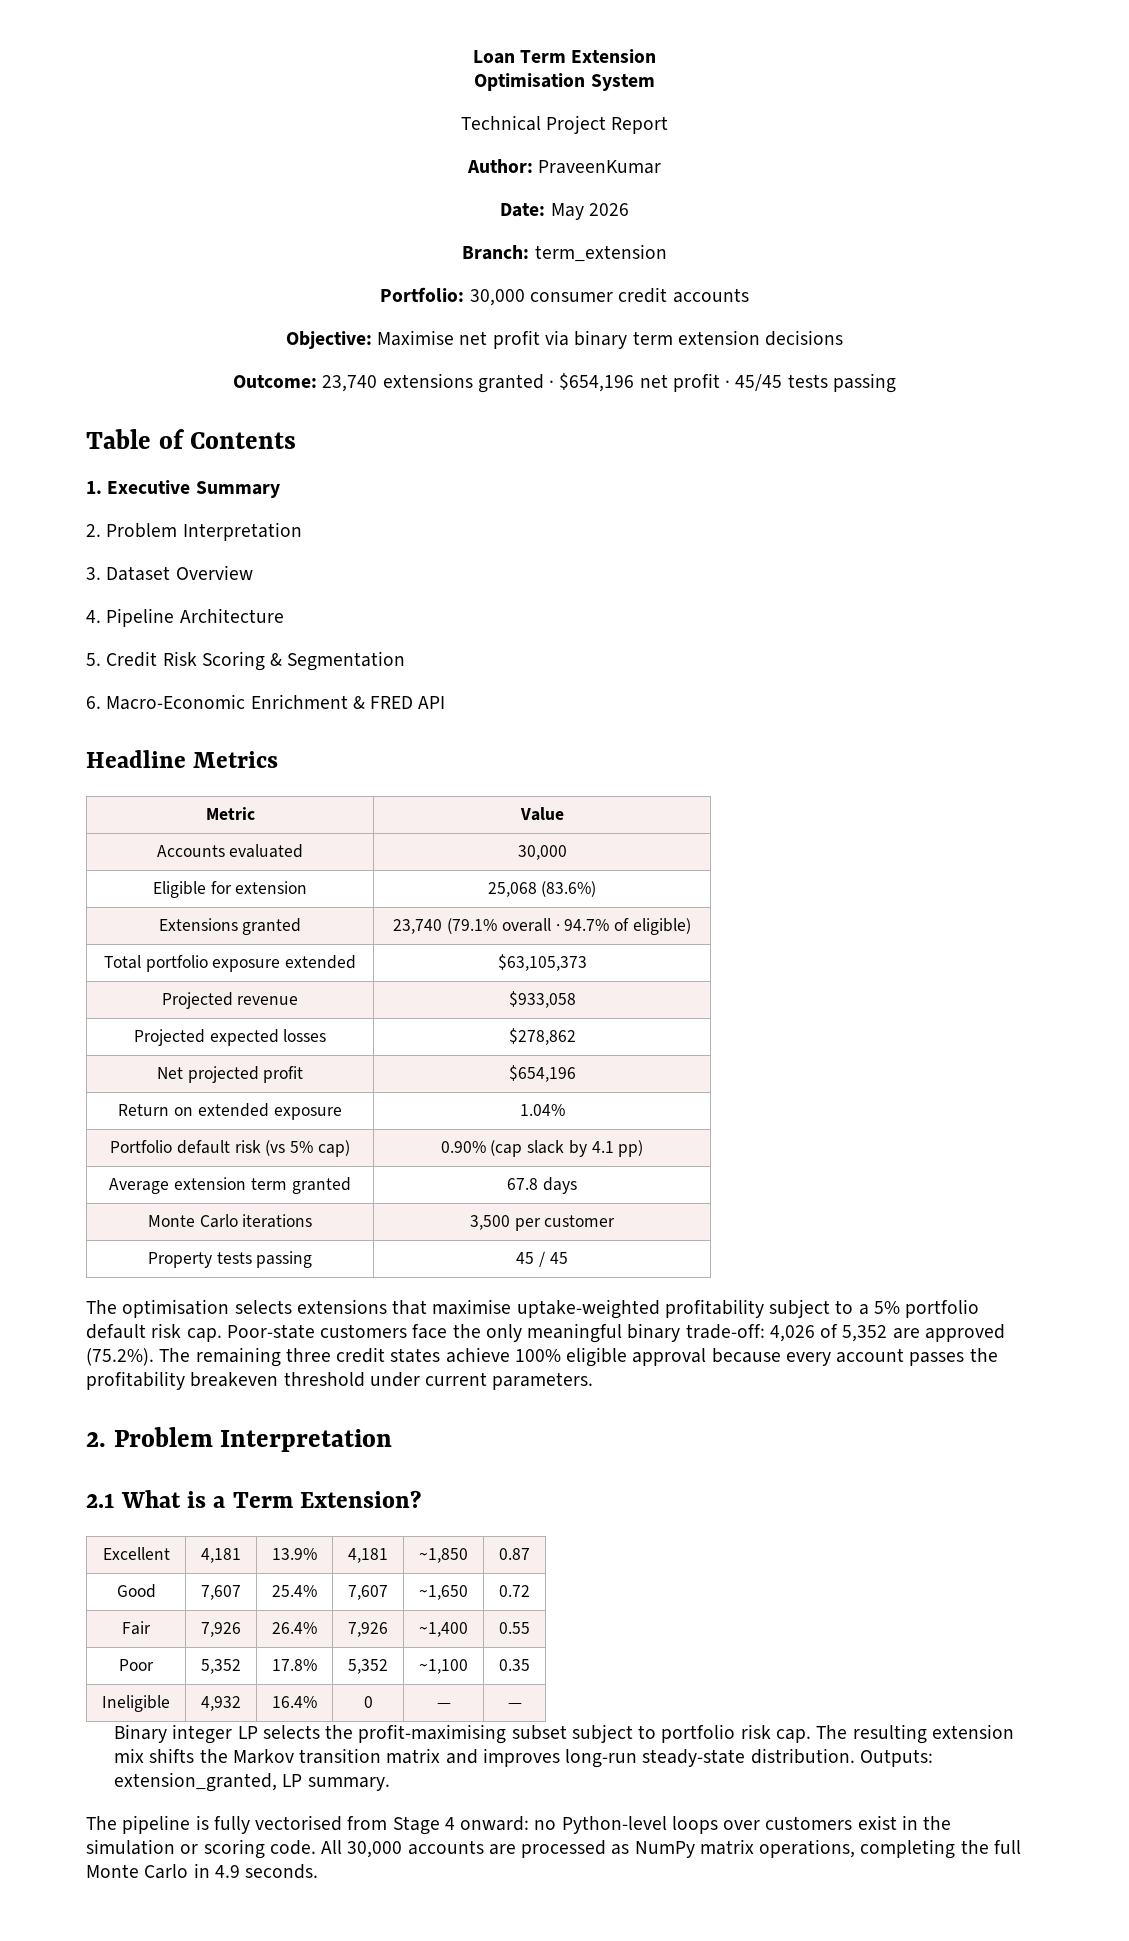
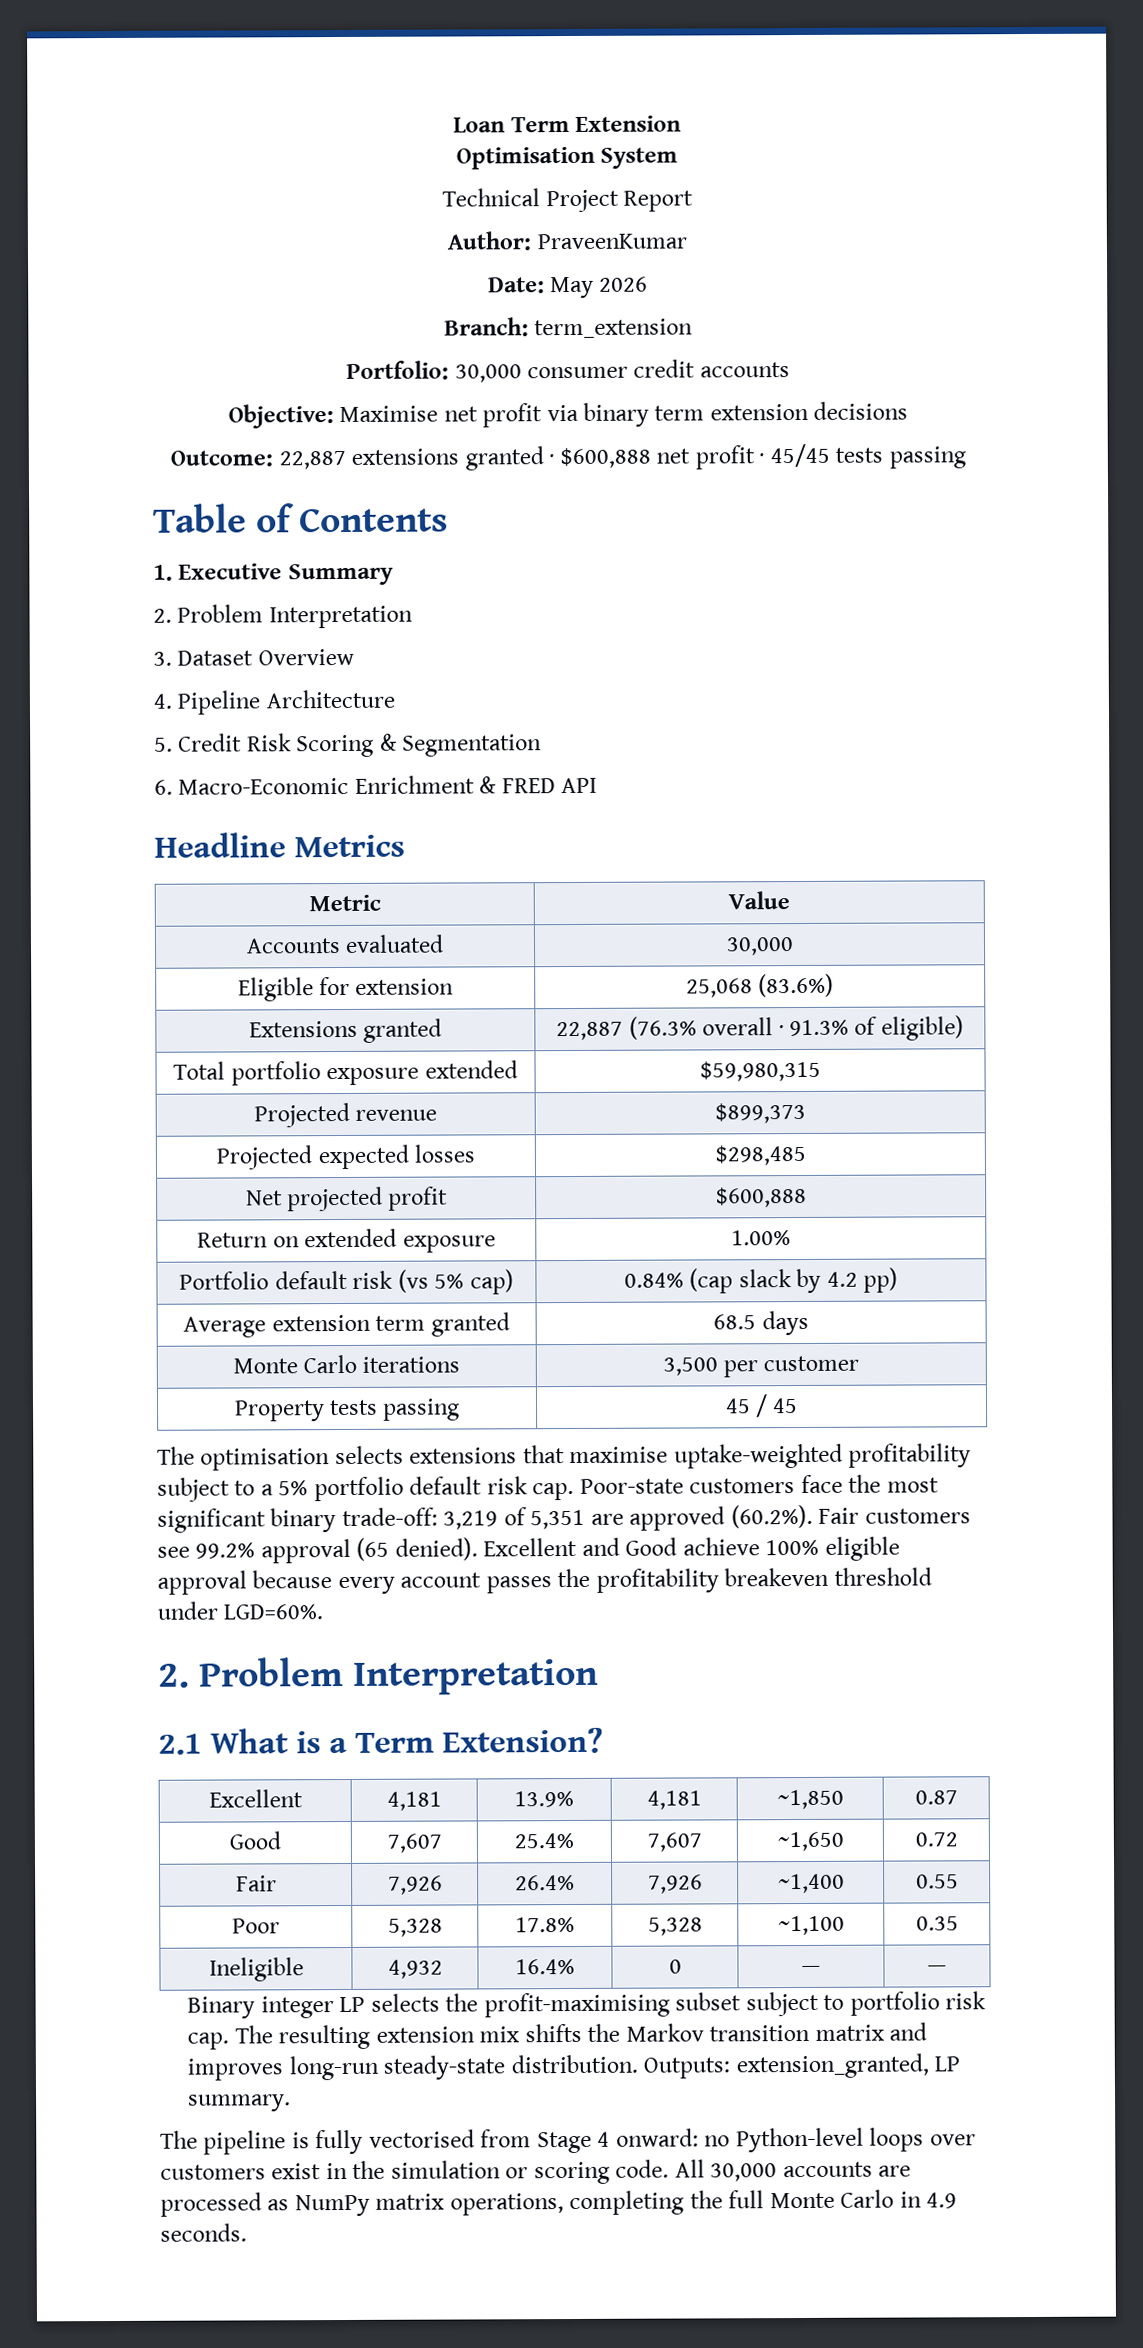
- Outcome: 23,740 extensions granted · $654,196 net profit · 45/45 tests passing
+ Outcome: 22,887 extensions granted · $600,888 net profit · 45/45 tests passing
- Extensions granted | 23,740 (79.1% overall · 94.7% of eligible)
+ Extensions granted | 22,887 (76.3% overall · 91.3% of eligible)
- Total portfolio exposure extended | $63,105,373
+ Total portfolio exposure extended | $59,980,315
- Projected revenue | $933,058
+ Projected revenue | $899,373
- Projected expected losses | $278,862
+ Projected expected losses | $298,485
- Net projected profit | $654,196
+ Net projected profit | $600,888
- Return on extended exposure | 1.04%
+ Return on extended exposure | 1.00%
- Portfolio default risk (vs 5% cap) | 0.90% (cap slack by 4.1 pp)
+ Portfolio default risk (vs 5% cap) | 0.84% (cap slack by 4.2 pp)
- Average extension term granted | 67.8 days
+ Average extension term granted | 68.5 days
- Poor-state customers face the only meaningful binary trade-off: 4,026 of 5,352 are approved (75.2%). The remaining three credit states achieve 100% eligible approval because every account passes the profitability breakeven threshold under current parameters.
+ Poor-state customers face the most significant binary trade-off: 3,219 of 5,351 are approved (60.2%). Fair customers see 99.2% approval (65 denied). Excellent and Good achieve 100% eligible approval because every account passes the profitability breakeven threshold under LGD=60%.
- Poor | 5,352 | 17.8% | 5,352 | ~1,100 | 0.35
+ Poor | 5,328 | 17.8% | 5,328 | ~1,100 | 0.35

